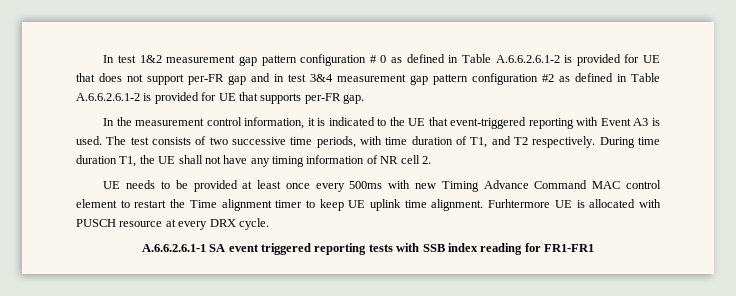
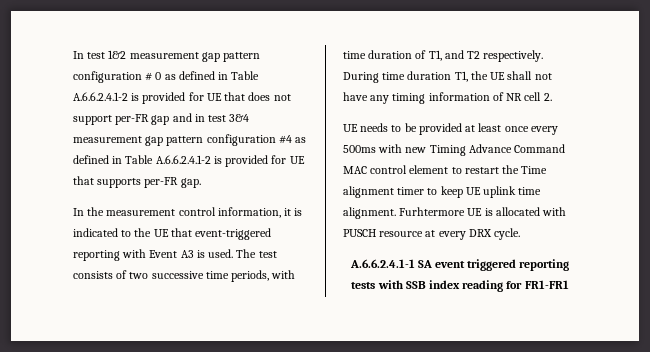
- In test 1&2 measurement gap pattern configuration # 0 as defined in Table A.6.6.2.6.1-2 is provided for UE that does not support per-FR gap and in test 3&4 measurement gap pattern configuration #2 as defined in Table A.6.6.2.6.1-2 is provided for UE that supports per-FR gap.
+ In test 1&2 measurement gap pattern configuration # 0 as defined in Table A.6.6.2.4.1-2 is provided for UE that does not support per-FR gap and in test 3&4 measurement gap pattern configuration #4 as defined in Table A.6.6.2.4.1-2 is provided for UE that supports per-FR gap.
- A.6.6.2.6.1-1 SA event triggered reporting tests with SSB index reading for FR1-FR1
+ A.6.6.2.4.1-1 SA event triggered reporting tests with SSB index reading for FR1-FR1

